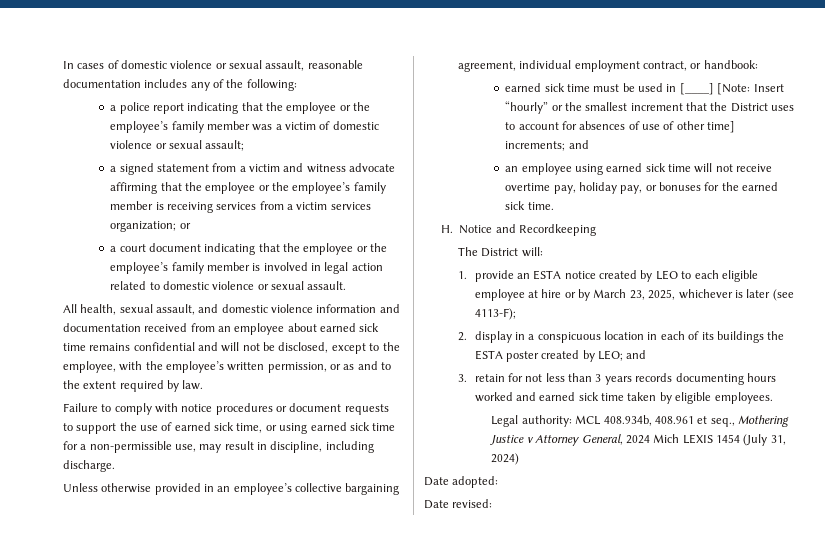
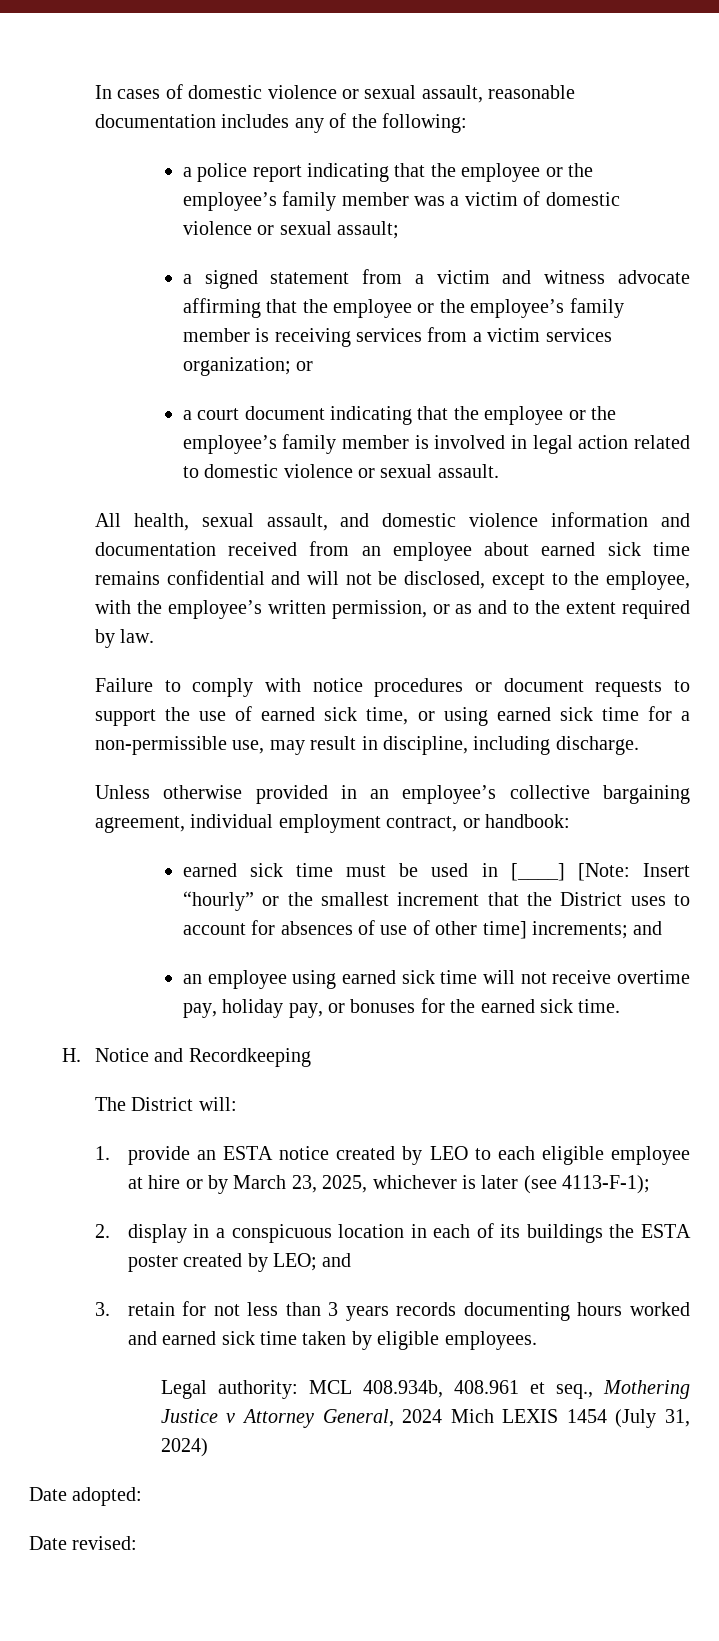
- 1. provide an ESTA notice created by LEO to each eligible employee at hire or by March 23, 2025, whichever is later (see 4113-F);
+ 1. provide an ESTA notice created by LEO to each eligible employee at hire or by March 23, 2025, whichever is later (see 4113-F-1);

